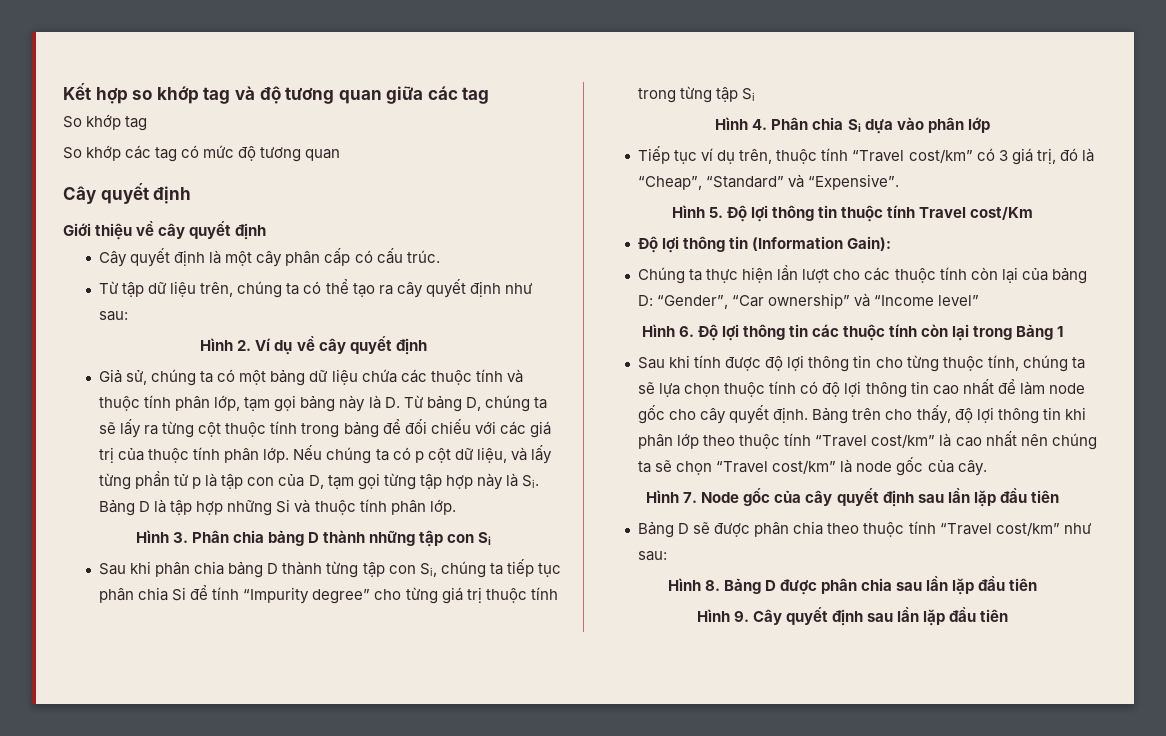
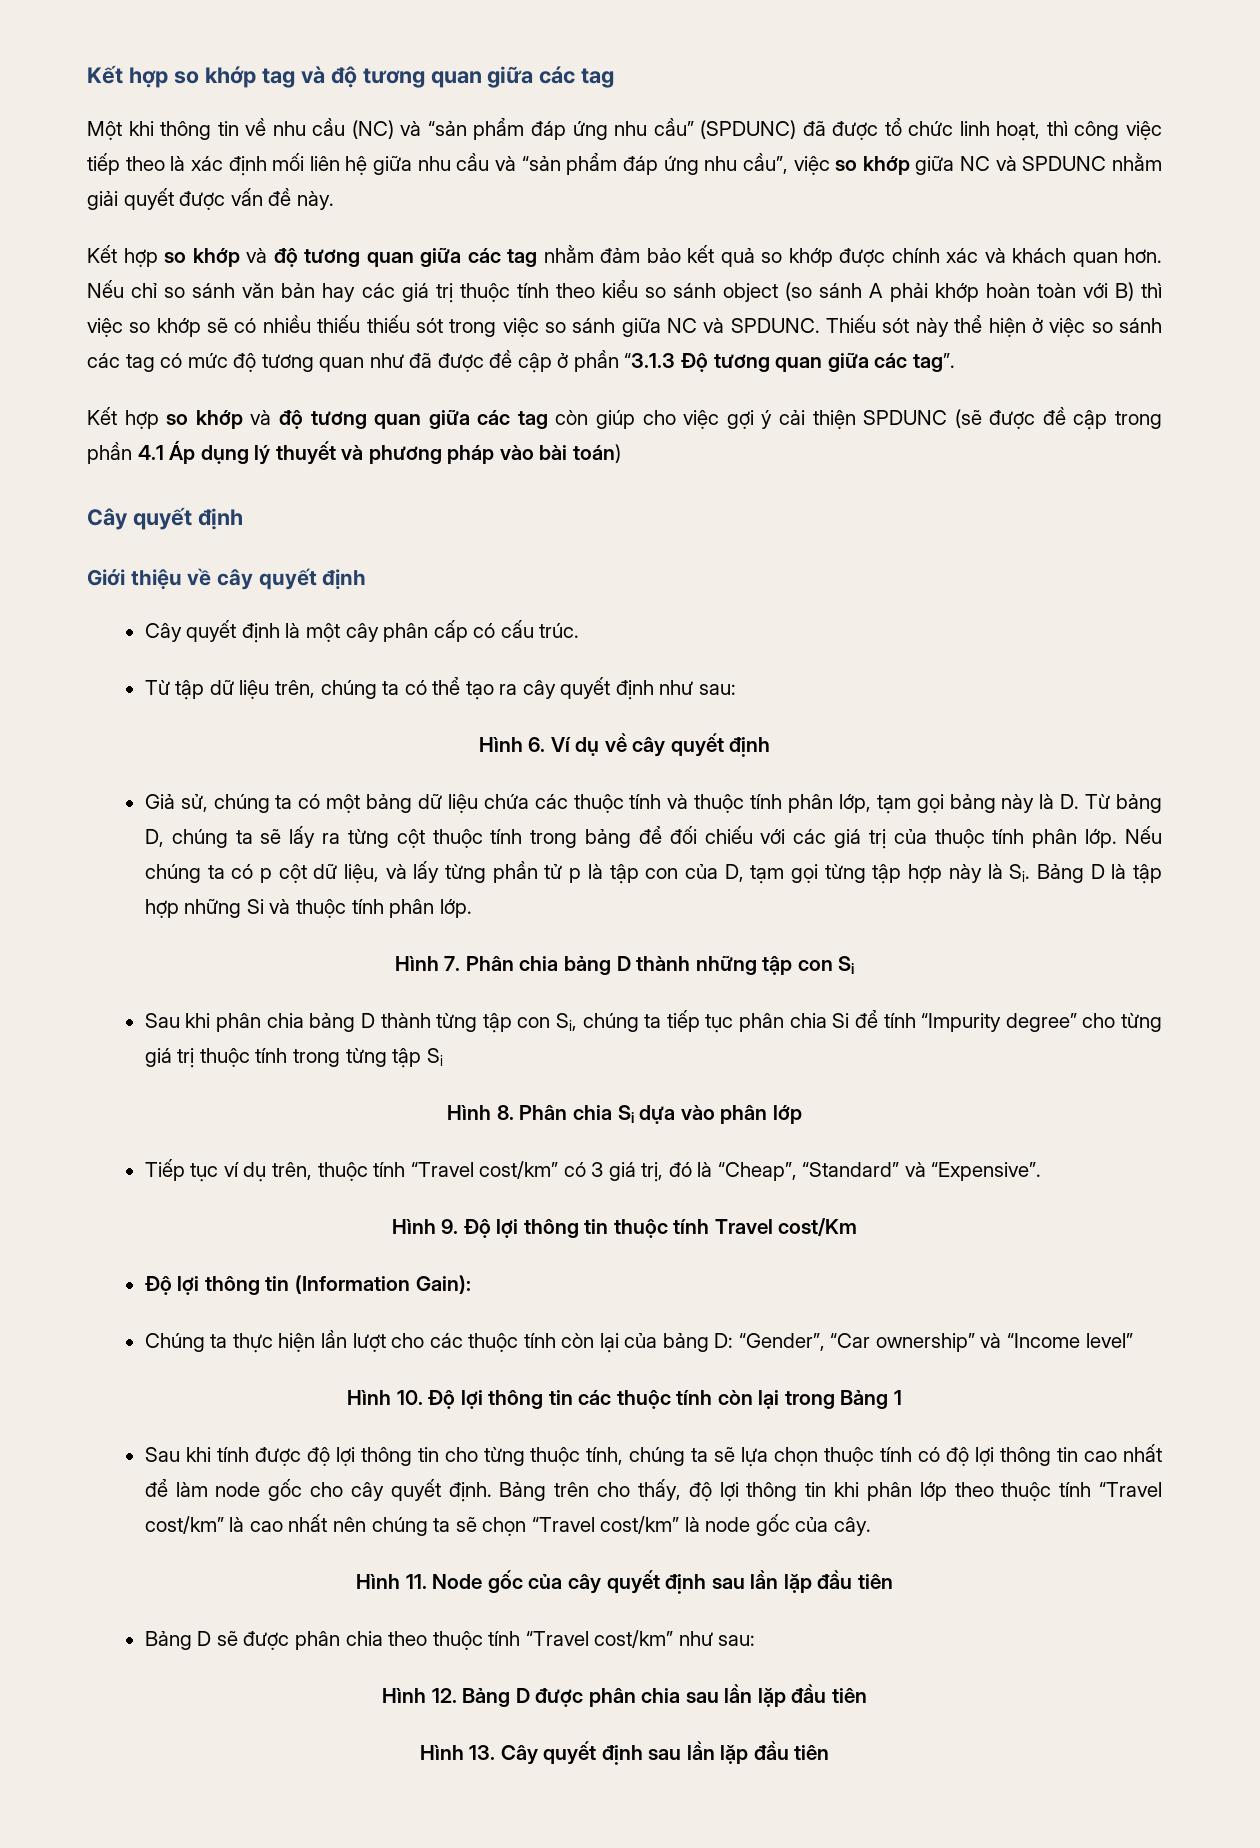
- So khớp tag
- So khớp các tag có mức độ tương quan
+ Một khi thông tin về nhu cầu (NC) và “sản phẩm đáp ứng nhu cầu” (SPDUNC) đã được tổ chức linh hoạt, thì công việc tiếp theo là xác định mối liên hệ giữa nhu cầu và “sản phẩm đáp ứng nhu cầu”, việc so khớp giữa NC và SPDUNC nhằm giải quyết được vấn đề này.
+ Kết hợp so khớp và độ tương quan giữa các tag nhằm đảm bảo kết quả so khớp được chính xác và khách quan hơn. Nếu chỉ so sánh văn bản hay các giá trị thuộc tính theo kiểu so sánh object (so sánh A phải khớp hoàn toàn với B) thì việc so khớp sẽ có nhiều thiếu thiếu sót trong việc so sánh giữa NC và SPDUNC. Thiếu sót này thể hiện ở việc so sánh các tag có mức độ tương quan như đã được đề cập ở phần “3.1.3 Độ tương quan giữa các tag”.
+ Kết hợp so khớp và độ tương quan giữa các tag còn giúp cho việc gợi ý cải thiện SPDUNC (sẽ được đề cập trong phần 4.1 Áp dụng lý thuyết và phương pháp vào bài toán)
- Hình 2. Ví dụ về cây quyết định
+ Hình 6. Ví dụ về cây quyết định
- Hình 3. Phân chia bảng D thành những tập con Si
+ Hình 7. Phân chia bảng D thành những tập con Si
- Hình 4. Phân chia Si dựa vào phân lớp
+ Hình 8. Phân chia Si dựa vào phân lớp
- Hình 5. Độ lợi thông tin thuộc tính Travel cost/Km
+ Hình 9. Độ lợi thông tin thuộc tính Travel cost/Km
- Hình 6. Độ lợi thông tin các thuộc tính còn lại trong Bảng 1
+ Hình 10. Độ lợi thông tin các thuộc tính còn lại trong Bảng 1
- Hình 7. Node gốc của cây quyết định sau lần lặp đầu tiên
+ Hình 11. Node gốc của cây quyết định sau lần lặp đầu tiên
- Hình 8. Bảng D được phân chia sau lần lặp đầu tiên
+ Hình 12. Bảng D được phân chia sau lần lặp đầu tiên
- Hình 9. Cây quyết định sau lần lặp đầu tiên
+ Hình 13. Cây quyết định sau lần lặp đầu tiên

